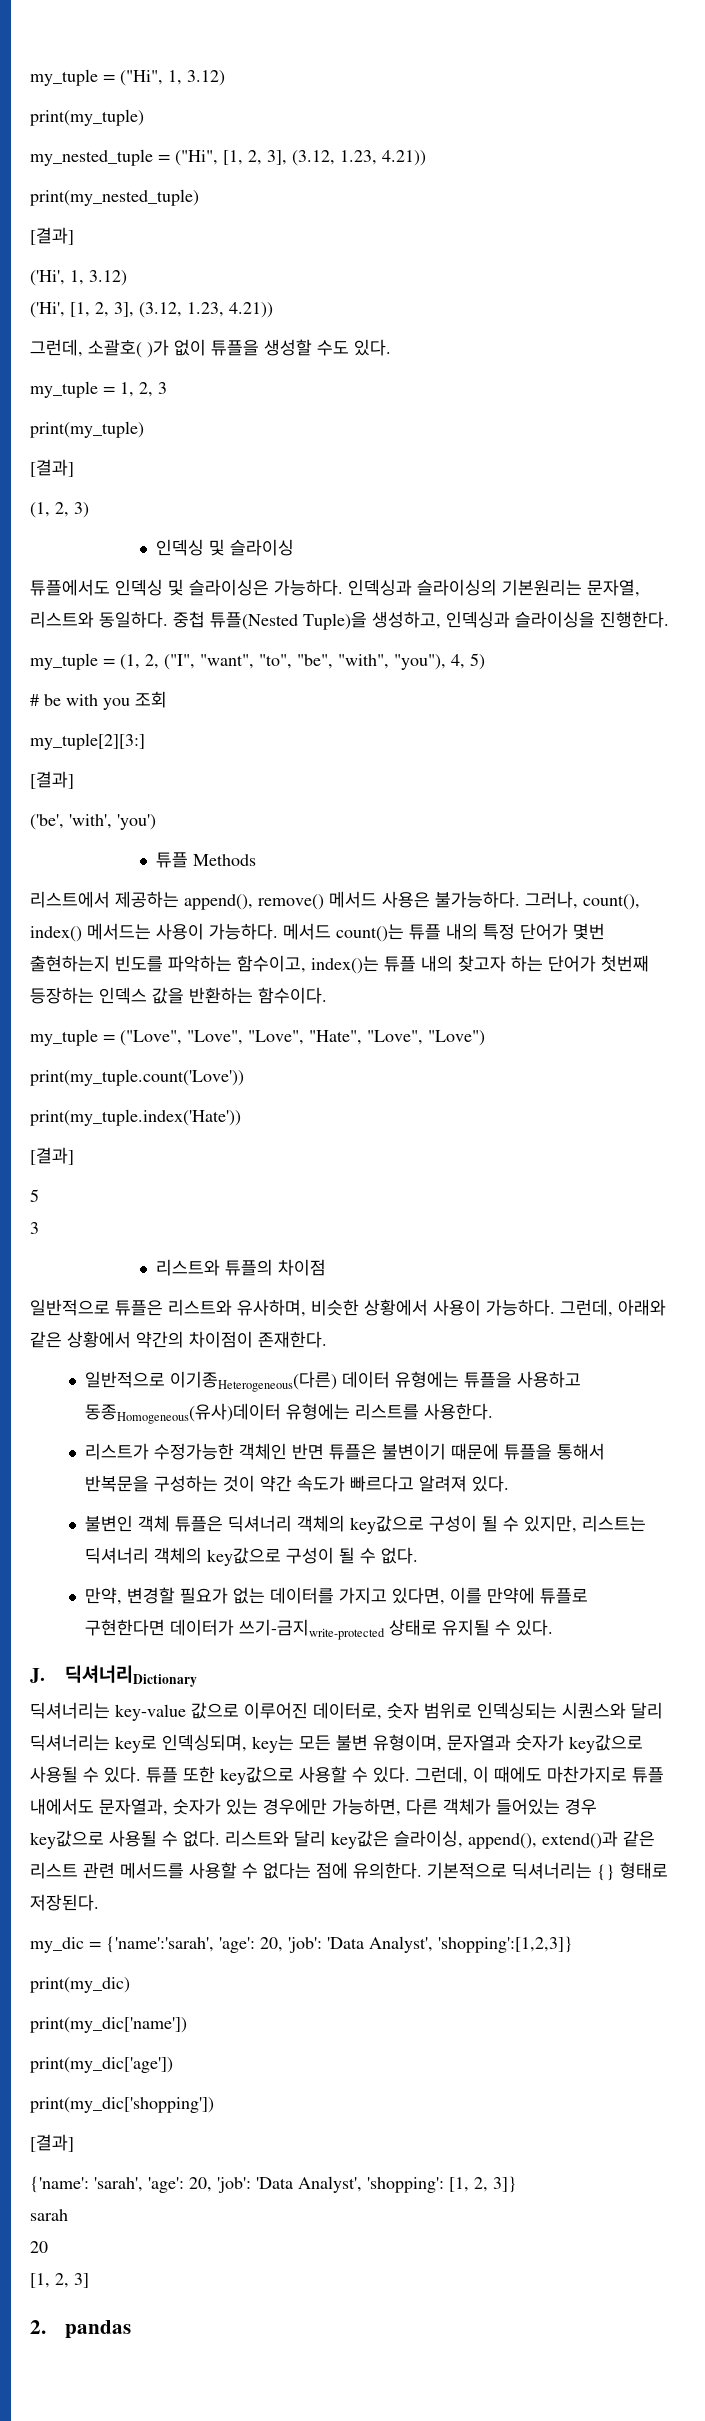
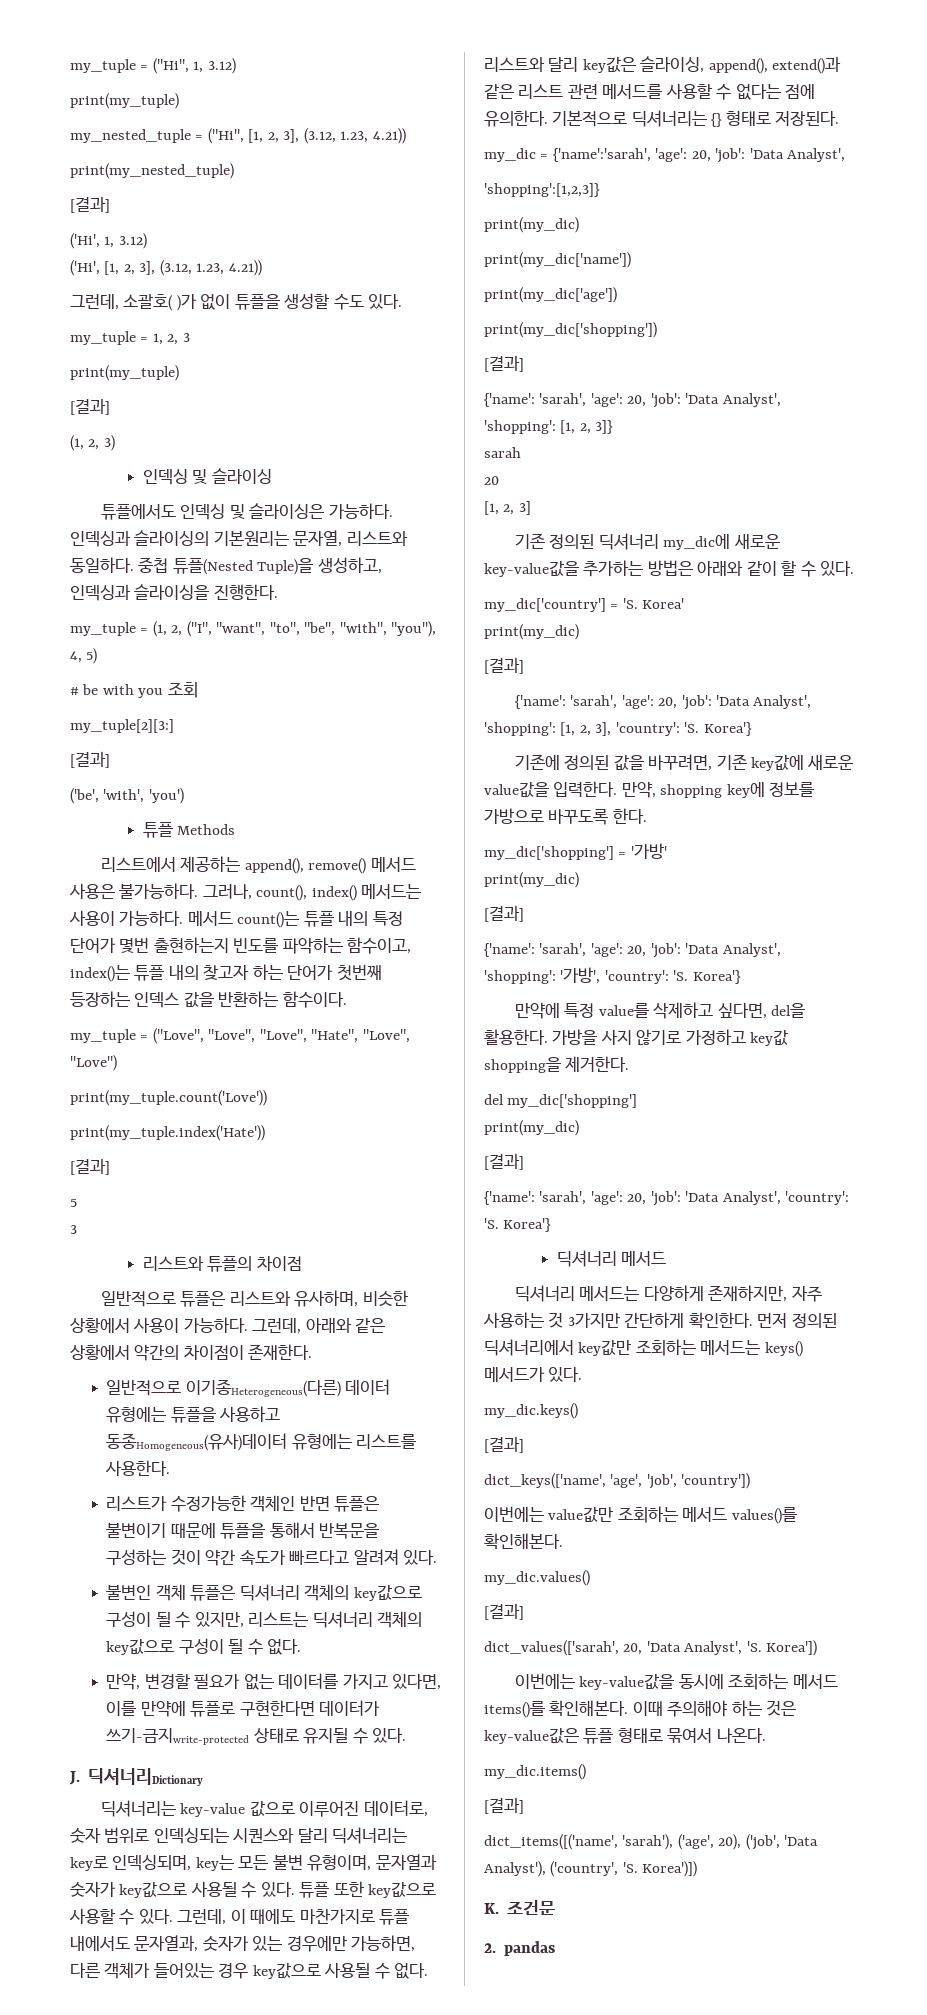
- my_dic = {'name':'sarah', 'age': 20, 'job': 'Data Analyst', 'shopping':[1,2,3]}
+ my_dic = {'name':'sarah', 'age': 20, 'job': 'Data Analyst',
+ 'shopping':[1,2,3]}
+ 기존 정의된 딕셔너리 my_dic에 새로운 key-value값을 추가하는 방법은 아래와 같이 할 수 있다.
+ my_dic['country'] = 'S. Korea'
+ print(my_dic)
+ [결과]
+ {'name': 'sarah', 'age': 20, 'job': 'Data Analyst', 'shopping': [1, 2, 3], 'country': 'S. Korea'}
+ 기존에 정의된 값을 바꾸려면, 기존 key값에 새로운 value값을 입력한다. 만약, shopping key에 정보를 가방으로 바꾸도록 한다.
+ my_dic['shopping'] = '가방'
+ print(my_dic)
+ [결과]
+ {'name': 'sarah', 'age': 20, 'job': 'Data Analyst', 'shopping': '가방', 'country': 'S. Korea'}
+ 만약에 특정 value를 삭제하고 싶다면, del을 활용한다. 가방을 사지 않기로 가정하고 key값 shopping을 제거한다.
+ del my_dic['shopping']
+ print(my_dic)
+ [결과]
+ {'name': 'sarah', 'age': 20, 'job': 'Data Analyst', 'country': 'S. Korea'}
+ 딕셔너리 메서드
+ 딕셔너리 메서드는 다양하게 존재하지만, 자주 사용하는 것 3가지만 간단하게 확인한다. 먼저 정의된 딕셔너리에서 key값만 조회하는 메서드는 keys() 메서드가 있다.
+ my_dic.keys()
+ [결과]
+ dict_keys(['name', 'age', 'job', 'country'])
+ 이번에는 value값만 조회하는 메서드 values()를 확인해본다.
+ my_dic.values()
+ [결과]
+ dict_values(['sarah', 20, 'Data Analyst', 'S. Korea'])
+ 이번에는 key-value값을 동시에 조회하는 메서드 items()를 확인해본다. 이때 주의해야 하는 것은 key-value값은 튜플 형태로 묶여서 나온다.
+ my_dic.items()
+ [결과]
+ dict_items([('name', 'sarah'), ('age', 20), ('job', 'Data Analyst'), ('country', 'S. Korea')])
+ K. 조건문

